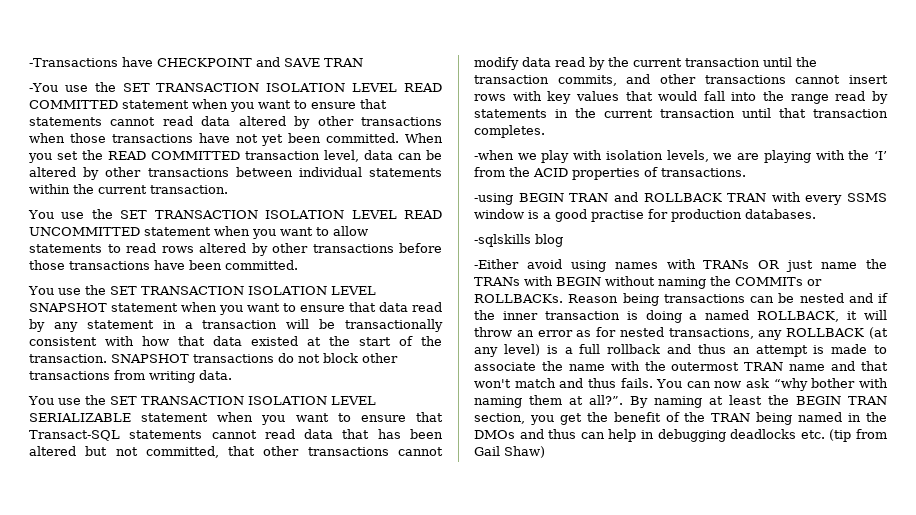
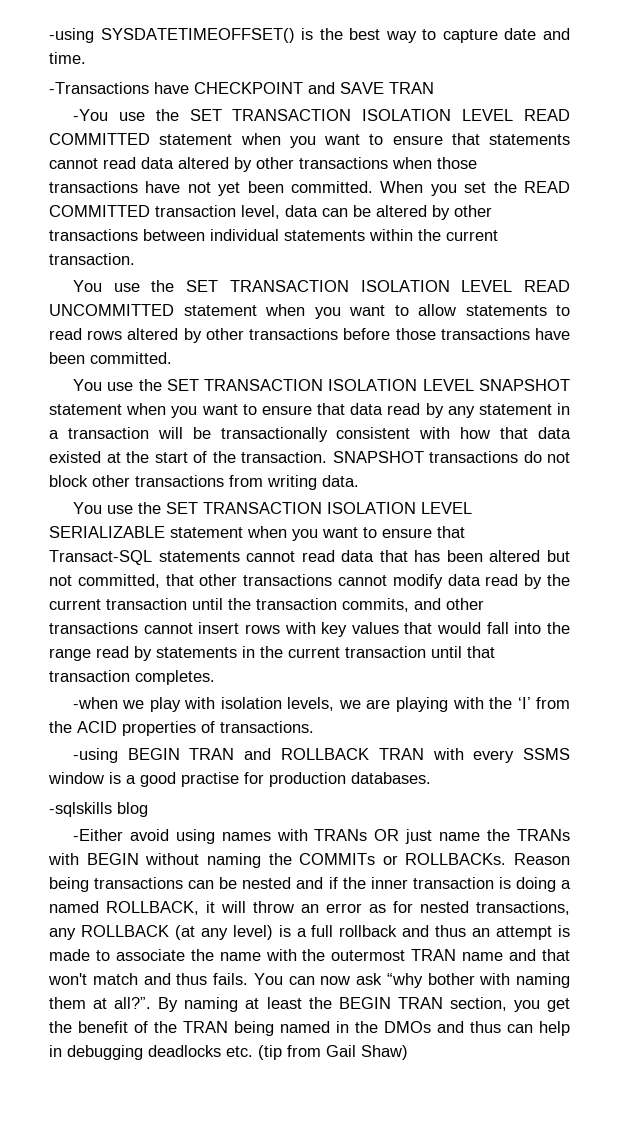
+ -using SYSDATETIMEOFFSET() is the best way to capture date and time.

